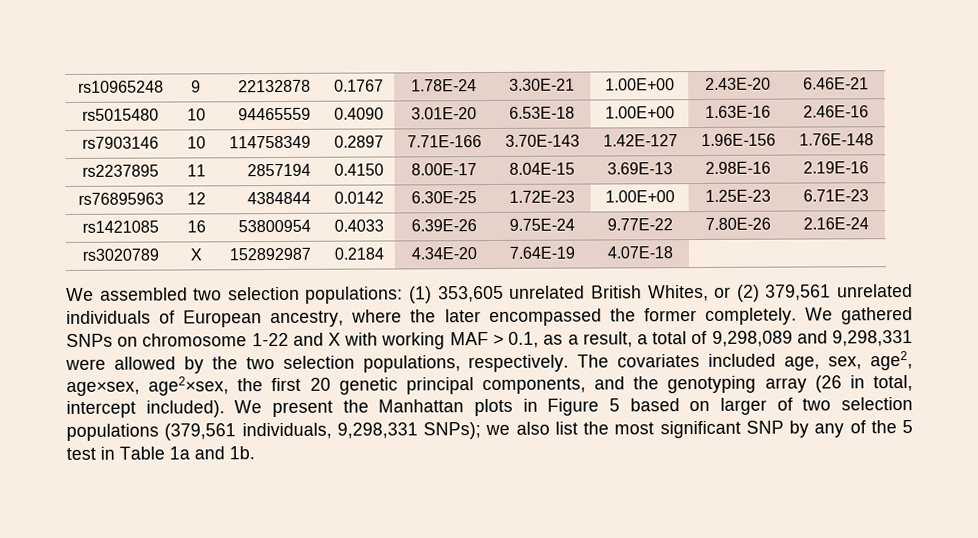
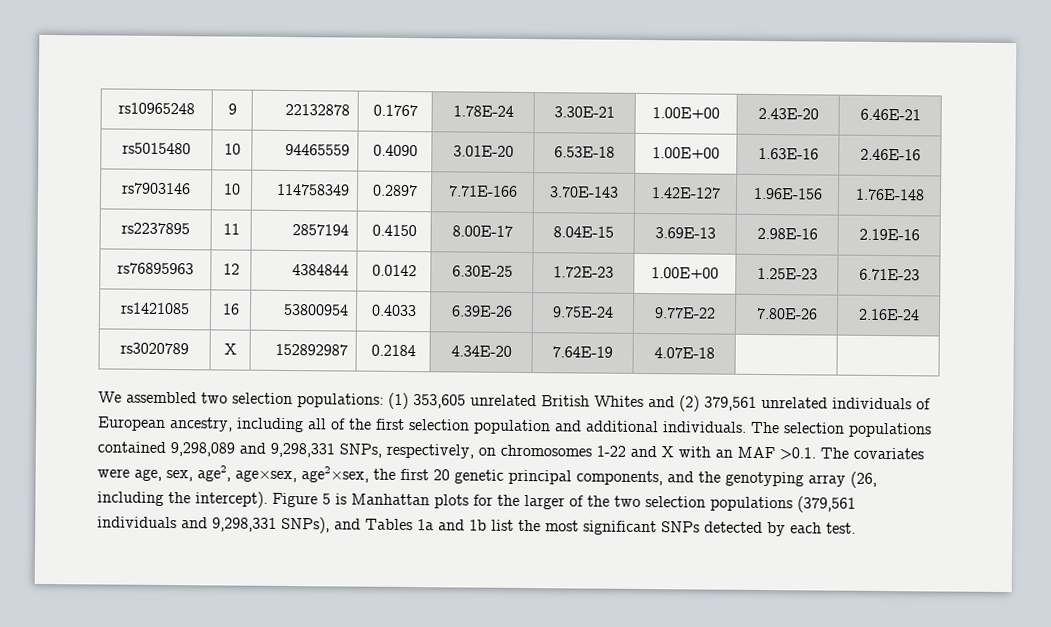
- We assembled two selection populations: (1) 353,605 unrelated British Whites, or (2) 379,561 unrelated individuals of European ancestry, where the later encompassed the former completely. We gathered SNPs on chromosome 1-22 and X with working MAF > 0.1, as a result, a total of 9,298,089 and 9,298,331 were allowed by the two selection populations, respectively. The covariates included age, sex, age2, age×sex, age2×sex, the first 20 genetic principal components, and the genotyping array (26 in total, intercept included). We present the Manhattan plots in Figure 5 based on larger of two selection populations (379,561 individuals, 9,298,331 SNPs); we also list the most significant SNP by any of the 5 test in Table 1a and 1b.
+ We assembled two selection populations: (1) 353,605 unrelated British Whites and (2) 379,561 unrelated individuals of European ancestry, including all of the first selection population and additional individuals. The selection populations contained 9,298,089 and 9,298,331 SNPs, respectively, on chromosomes 1-22 and X with an MAF >0.1. The covariates were age, sex, age2, age×sex, age2×sex, the first 20 genetic principal components, and the genotyping array (26, including the intercept). Figure 5 is Manhattan plots for the larger of the two selection populations (379,561 individuals and 9,298,331 SNPs), and Tables 1a and 1b list the most significant SNPs detected by each test.

